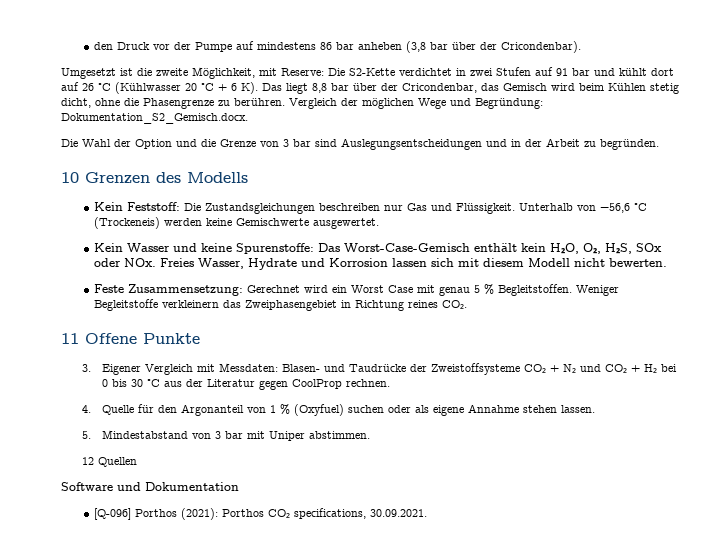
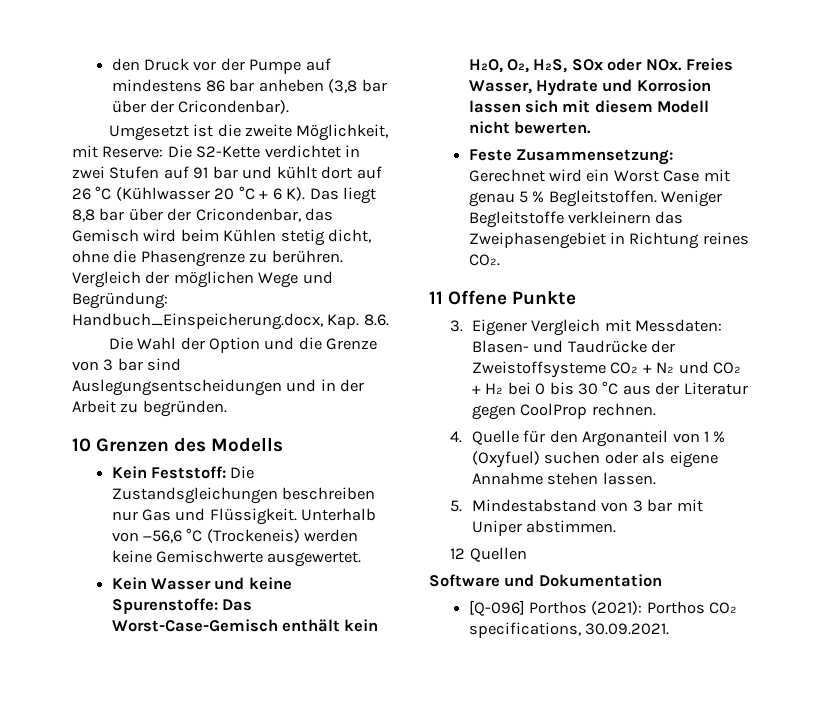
- Vergleich der möglichen Wege und Begründung: Dokumentation_S2_Gemisch.docx.
+ Vergleich der möglichen Wege und Begründung: Handbuch_Einspeicherung.docx, Kap. 8.6.

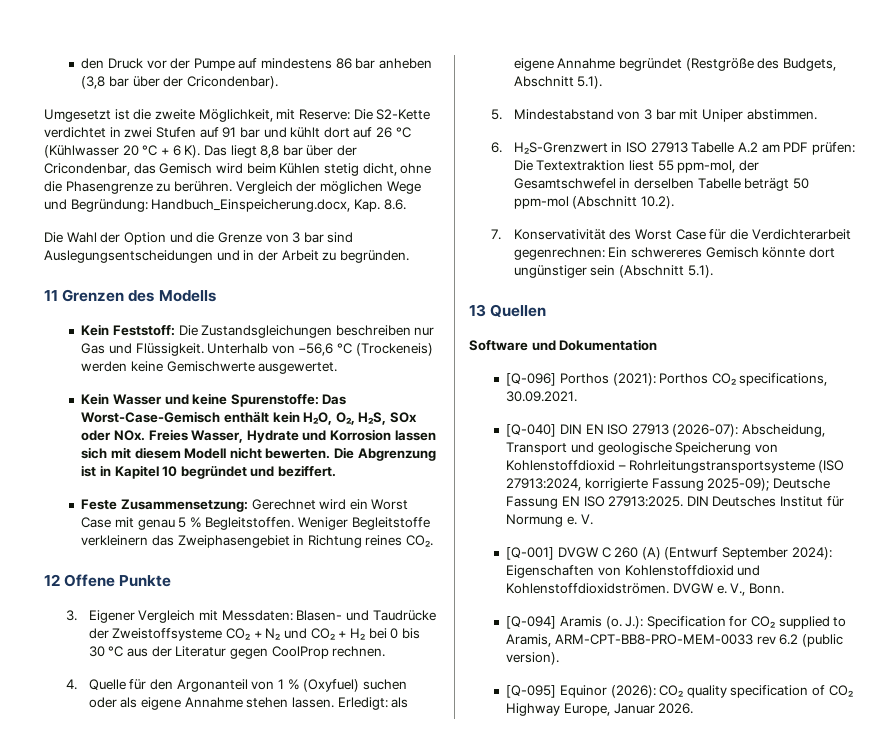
- 10 Grenzen des Modells
+ 11 Grenzen des Modells
+ Die Abgrenzung ist in Kapitel 10 begründet und beziffert.
- 11 Offene Punkte
+ 12 Offene Punkte
+ Erledigt: als eigene Annahme begründet (Restgröße des Budgets, Abschnitt 5.1).
- 12 Quellen
+ 6. H₂S-Grenzwert in ISO 27913 Tabelle A.2 am PDF prüfen: Die Textextraktion liest 55 ppm-mol, der Gesamtschwefel in derselben Tabelle beträgt 50 ppm-mol (Abschnitt 10.2).
+ 7. Konservativität des Worst Case für die Verdichterarbeit gegenrechnen: Ein schwereres Gemisch könnte dort ungünstiger sein (Abschnitt 5.1).
+ 13 Quellen
+ [Q-040] DIN EN ISO 27913 (2026-07): Abscheidung, Transport und geologische Speicherung von Kohlenstoffdioxid – Rohrleitungstransportsysteme (ISO 27913:2024, korrigierte Fassung 2025-09); Deutsche Fassung EN ISO 27913:2025. DIN Deutsches Institut für Normung e. V.
+ [Q-001] DVGW C 260 (A) (Entwurf September 2024): Eigenschaften von Kohlenstoffdioxid und Kohlenstoffdioxidströmen. DVGW e. V., Bonn.
+ [Q-094] Aramis (o. J.): Specification for CO₂ supplied to Aramis, ARM-CPT-BB8-PRO-MEM-0033 rev 6.2 (public version).
+ [Q-095] Equinor (2026): CO₂ quality specification of CO₂ Highway Europe, Januar 2026.

